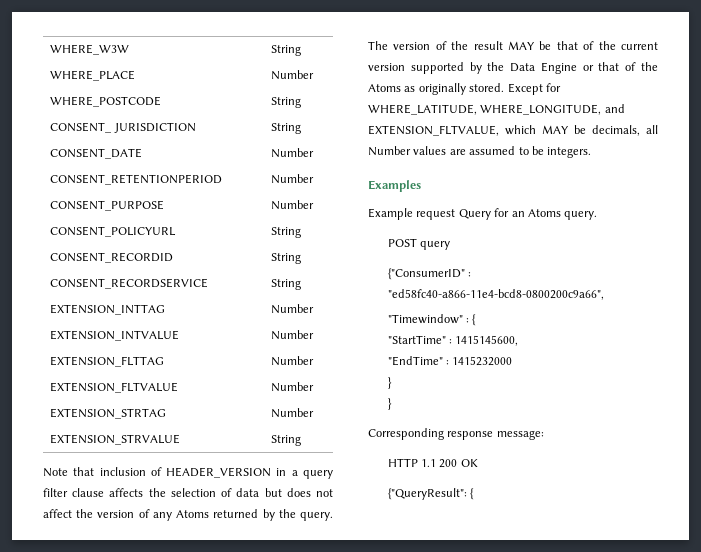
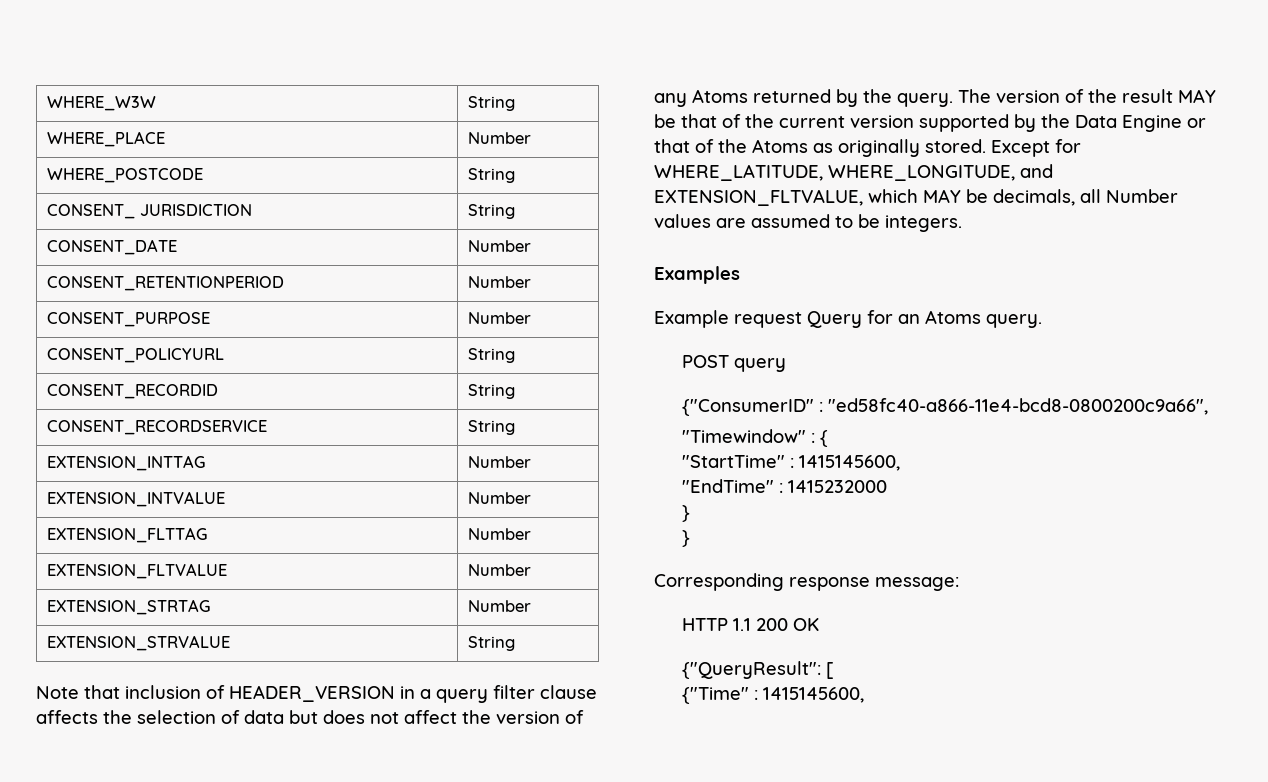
- {"QueryResult": {
+ {"QueryResult": [
+ {"Time" : 1415145600,

